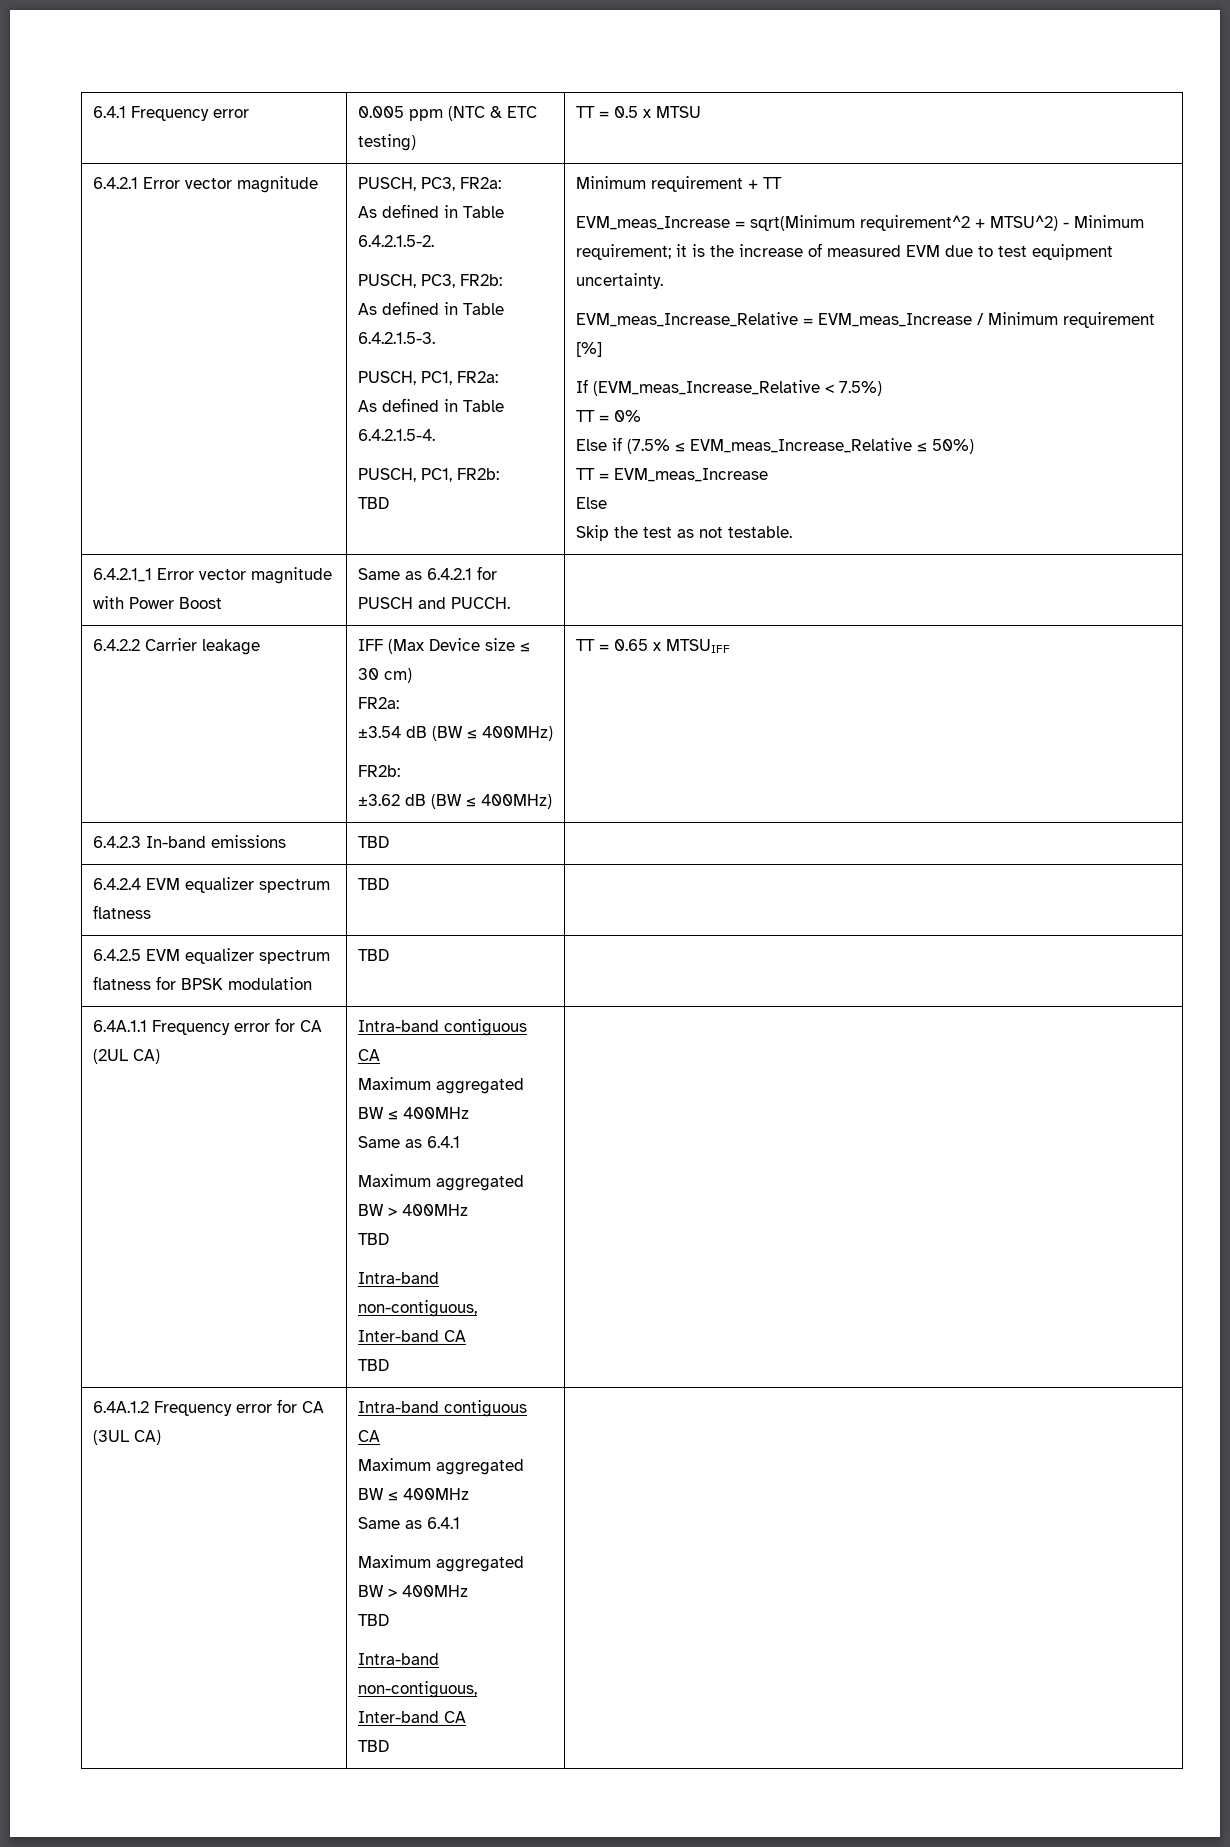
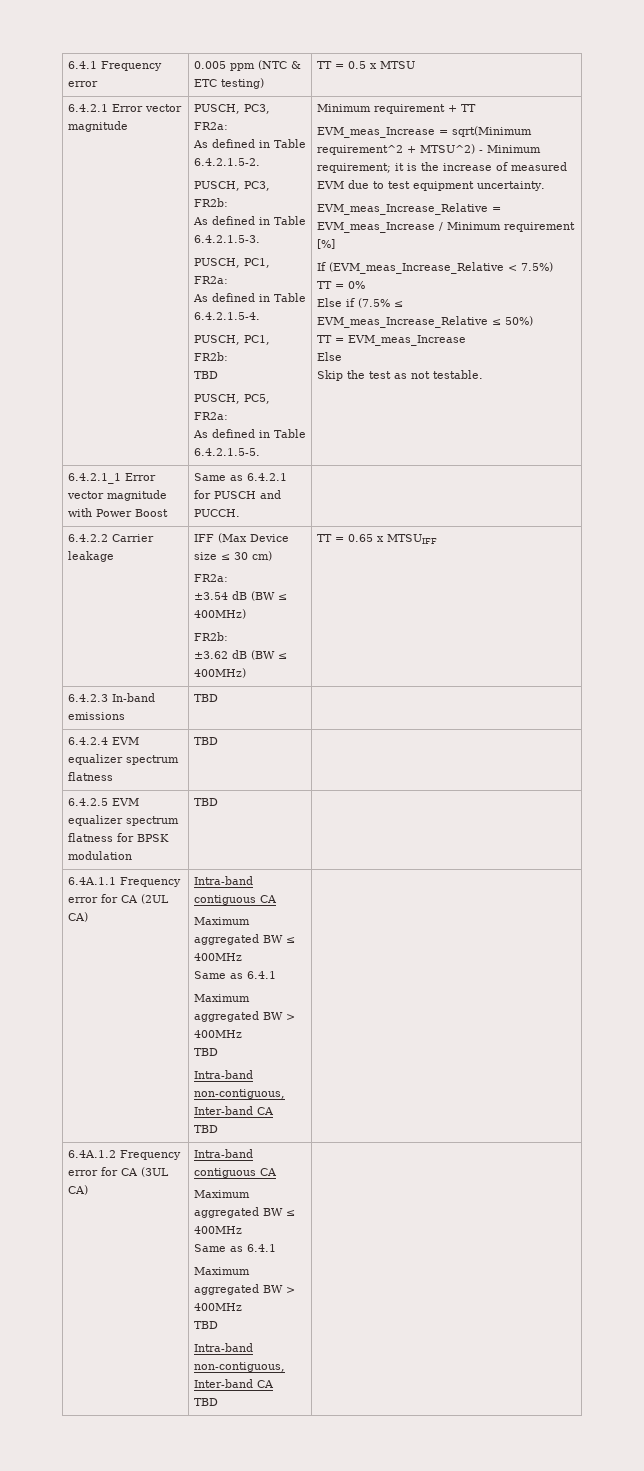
+ PUSCH, PC5, FR2a:
+ As defined in Table 6.4.2.1.5-5.

